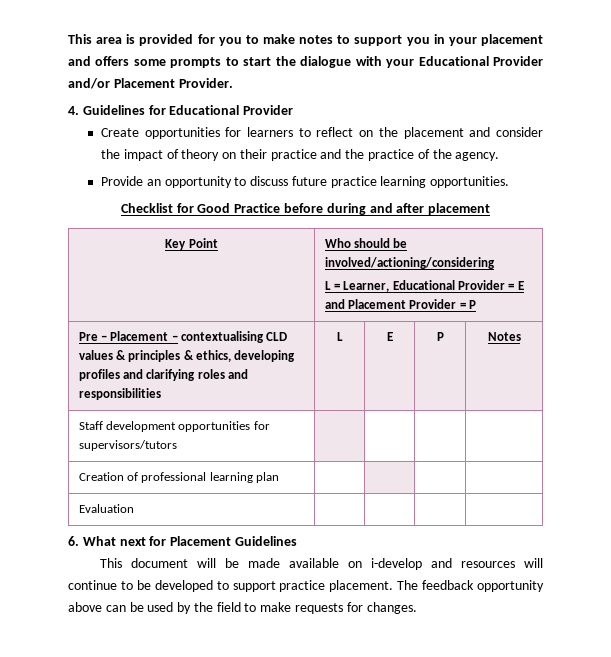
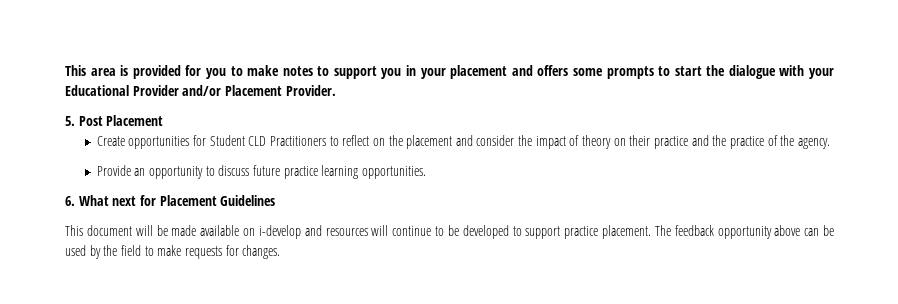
- 4. Guidelines for Educational Provider
+ 5. Post Placement
- Create opportunities for learners to reflect on the placement and consider the impact of theory on their practice and the practice of the agency.
+ Create opportunities for Student CLD Practitioners to reflect on the placement and consider the impact of theory on their practice and the practice of the agency.
- Checklist for Good Practice before during and after placement
- Key Point | Who should be involved/actioning/considering
- L = Learner, Educational Provider = E and Placement Provider = P
- Pre – Placement – contextualising CLD values & principles & ethics, developing profiles and clarifying roles and responsibilities | L | E | P | Notes
- Staff development opportunities for supervisors/tutors | | | |
- Creation of professional learning plan | | | |
- Evaluation | | | |

